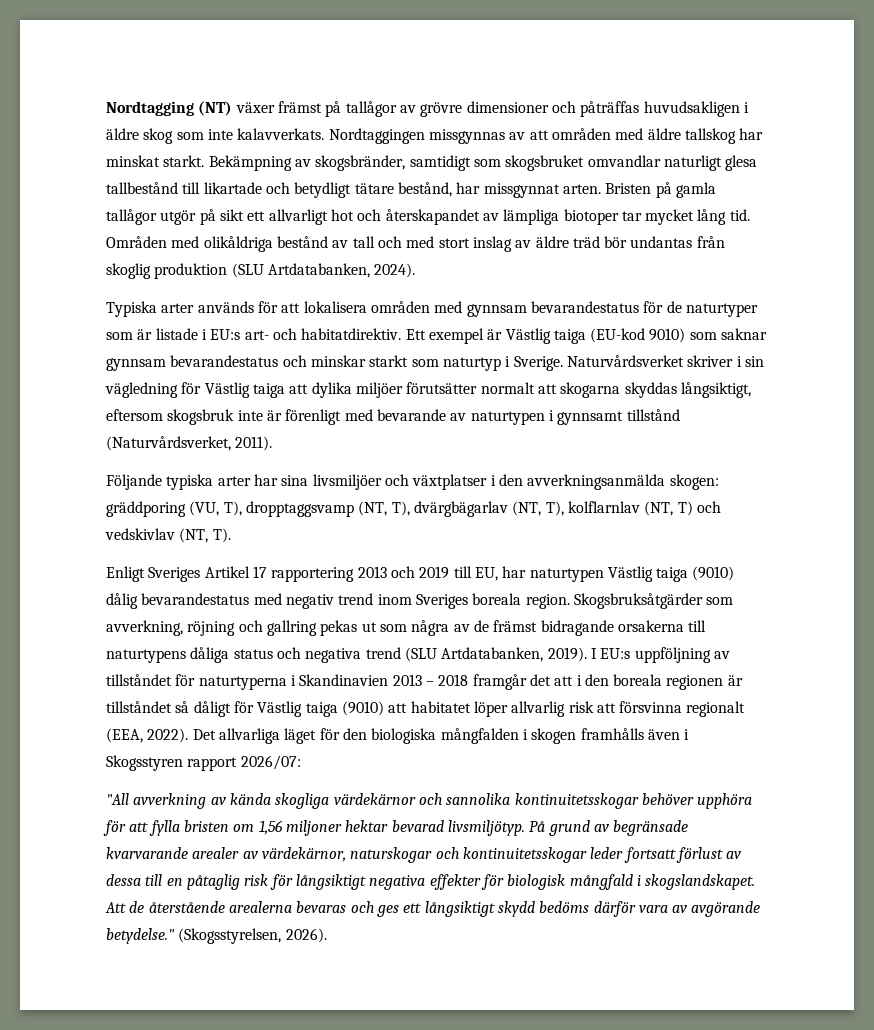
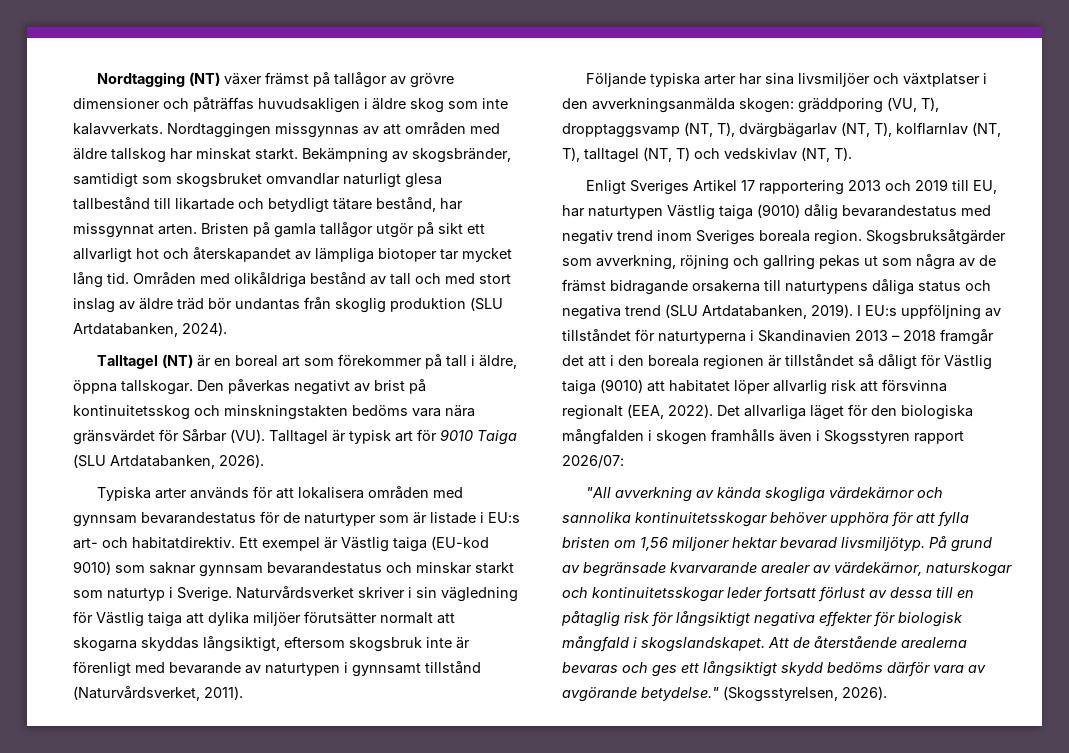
+ Talltagel (NT) är en boreal art som förekommer på tall i äldre, öppna tallskogar. Den påverkas negativt av brist på kontinuitetsskog och minskningstakten bedöms vara nära gränsvärdet för Sårbar (VU). Talltagel är typisk art för 9010 Taiga (SLU Artdatabanken, 2026).
- Följande typiska arter har sina livsmiljöer och växtplatser i den avverkningsanmälda skogen: gräddporing (VU, T), dropptaggsvamp (NT, T), dvärgbägarlav (NT, T), kolflarnlav (NT, T) och vedskivlav (NT, T).
+ Följande typiska arter har sina livsmiljöer och växtplatser i den avverkningsanmälda skogen: gräddporing (VU, T), dropptaggsvamp (NT, T), dvärgbägarlav (NT, T), kolflarnlav (NT, T), talltagel (NT, T) och vedskivlav (NT, T).

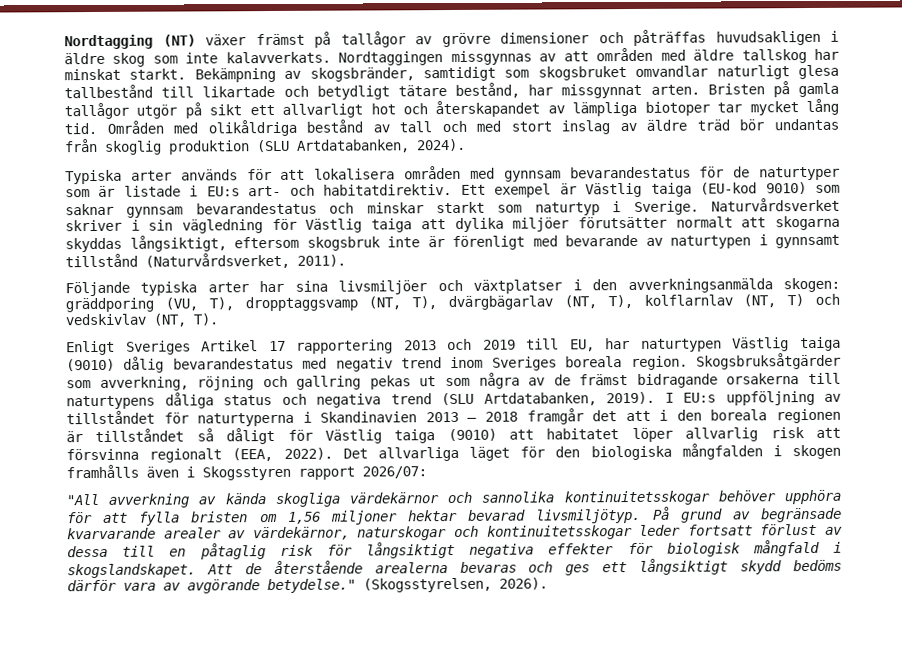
- Talltagel (NT) är en boreal art som förekommer på tall i äldre, öppna tallskogar. Den påverkas negativt av brist på kontinuitetsskog och minskningstakten bedöms vara nära gränsvärdet för Sårbar (VU). Talltagel är typisk art för 9010 Taiga (SLU Artdatabanken, 2026).
- Följande typiska arter har sina livsmiljöer och växtplatser i den avverkningsanmälda skogen: gräddporing (VU, T), dropptaggsvamp (NT, T), dvärgbägarlav (NT, T), kolflarnlav (NT, T), talltagel (NT, T) och vedskivlav (NT, T).
+ Följande typiska arter har sina livsmiljöer och växtplatser i den avverkningsanmälda skogen: gräddporing (VU, T), dropptaggsvamp (NT, T), dvärgbägarlav (NT, T), kolflarnlav (NT, T) och vedskivlav (NT, T).

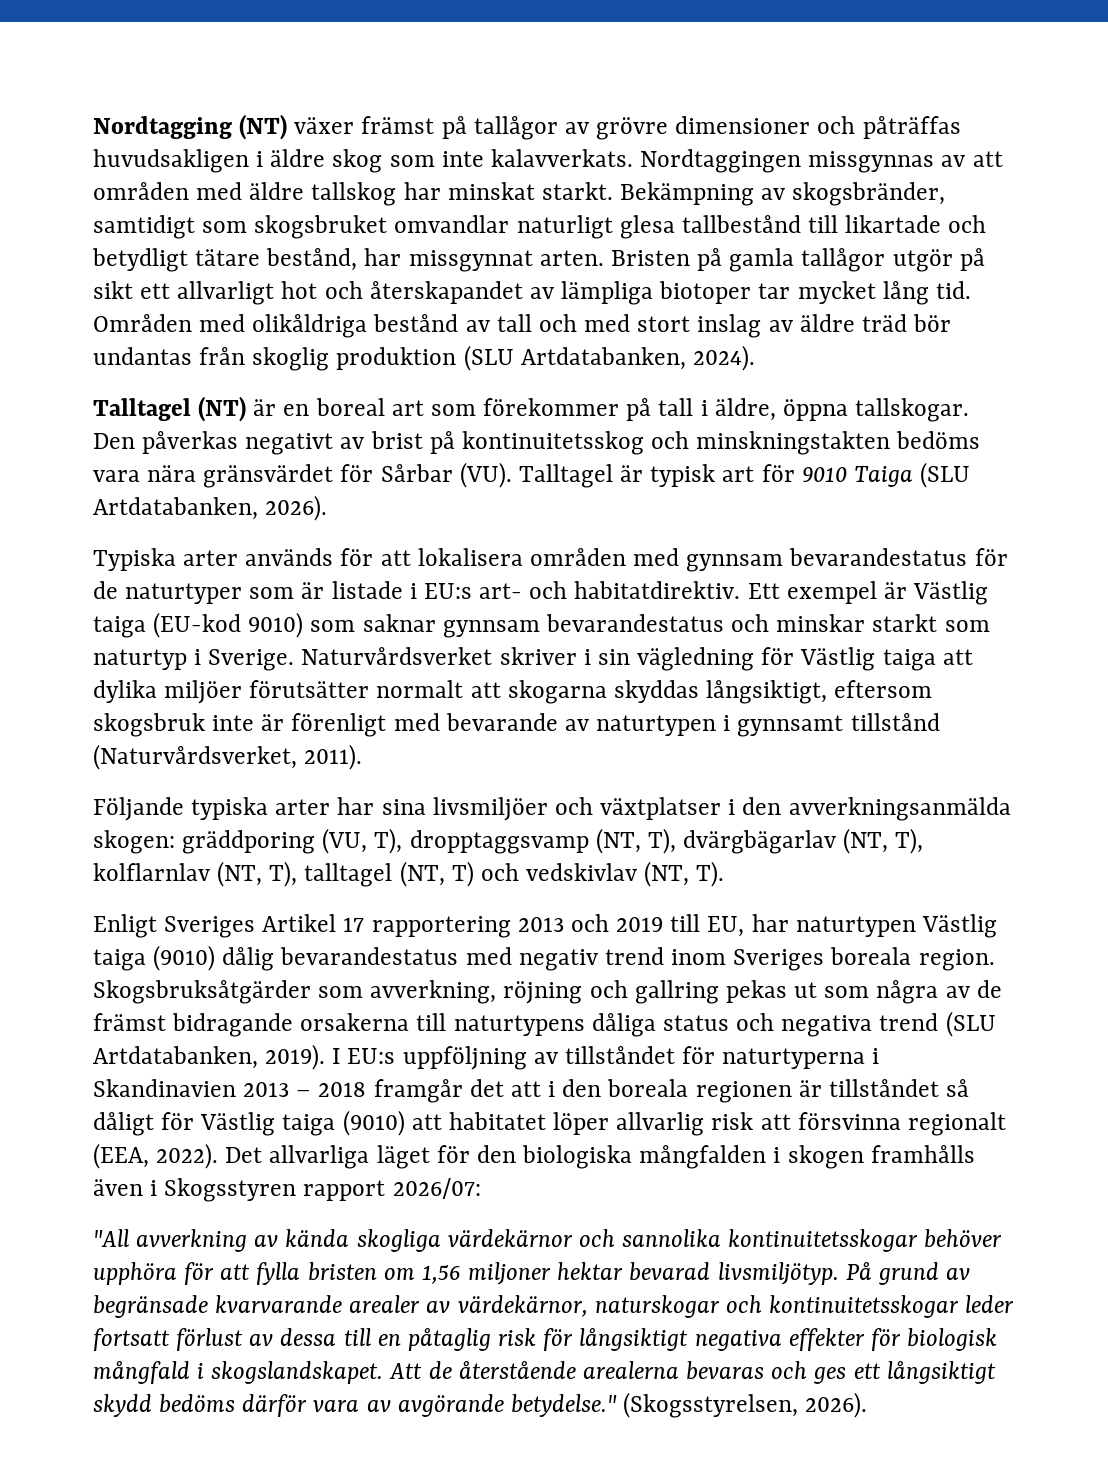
+ Talltagel (NT) är en boreal art som förekommer på tall i äldre, öppna tallskogar. Den påverkas negativt av brist på kontinuitetsskog och minskningstakten bedöms vara nära gränsvärdet för Sårbar (VU). Talltagel är typisk art för 9010 Taiga (SLU Artdatabanken, 2026).
- Följande typiska arter har sina livsmiljöer och växtplatser i den avverkningsanmälda skogen: gräddporing (VU, T), dropptaggsvamp (NT, T), dvärgbägarlav (NT, T), kolflarnlav (NT, T) och vedskivlav (NT, T).
+ Följande typiska arter har sina livsmiljöer och växtplatser i den avverkningsanmälda skogen: gräddporing (VU, T), dropptaggsvamp (NT, T), dvärgbägarlav (NT, T), kolflarnlav (NT, T), talltagel (NT, T) och vedskivlav (NT, T).

